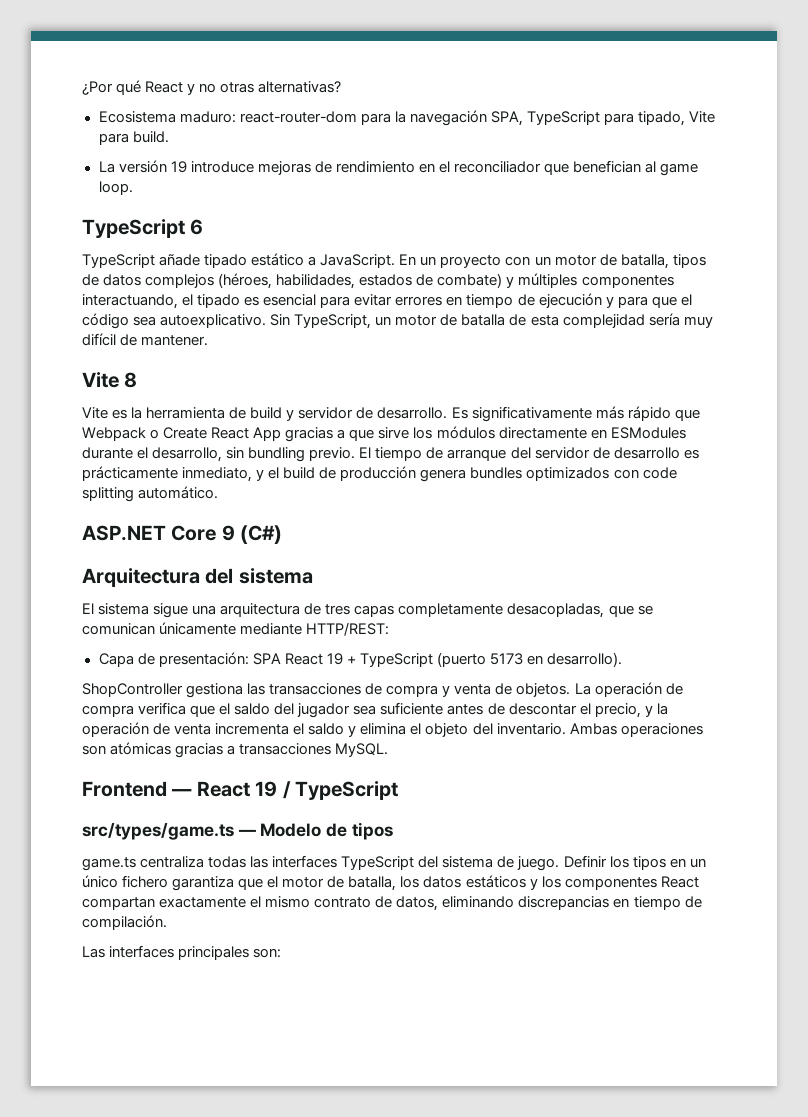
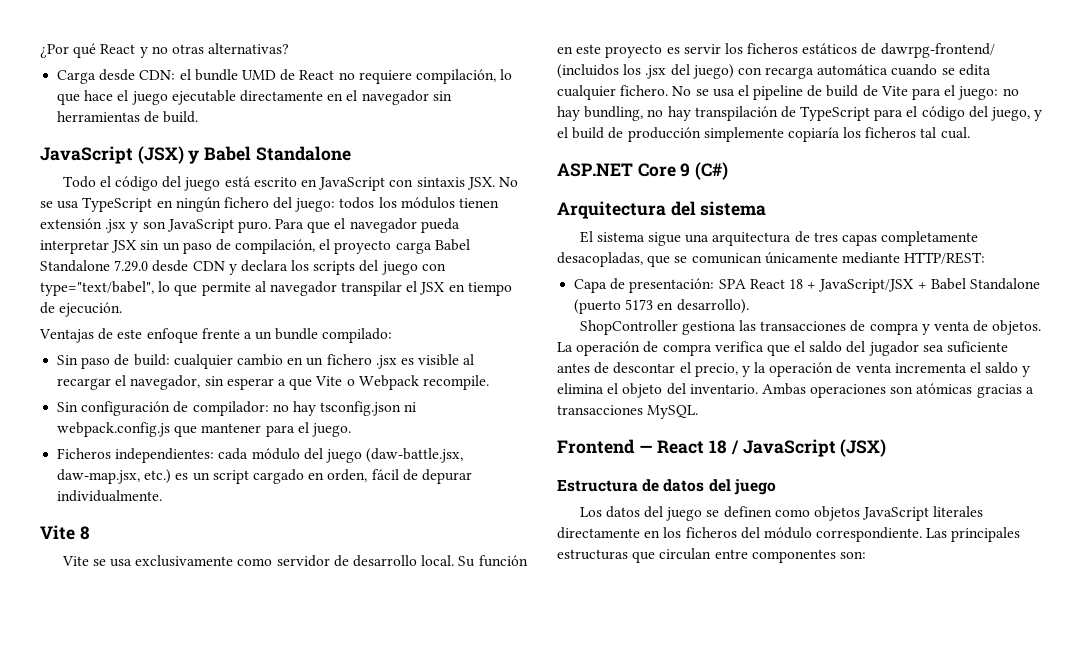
- Ecosistema maduro: react-router-dom para la navegación SPA, TypeScript para tipado, Vite para build.
- La versión 19 introduce mejoras de rendimiento en el reconciliador que benefician al game loop.
- TypeScript 6
- TypeScript añade tipado estático a JavaScript. En un proyecto con un motor de batalla, tipos de datos complejos (héroes, habilidades, estados de combate) y múltiples componentes interactuando, el tipado es esencial para evitar errores en tiempo de ejecución y para que el código sea autoexplicativo. Sin TypeScript, un motor de batalla de esta complejidad sería muy difícil de mantener.
+ Carga desde CDN: el bundle UMD de React no requiere compilación, lo que hace el juego ejecutable directamente en el navegador sin herramientas de build.
+ JavaScript (JSX) y Babel Standalone
+ Todo el código del juego está escrito en JavaScript con sintaxis JSX. No se usa TypeScript en ningún fichero del juego: todos los módulos tienen extensión .jsx y son JavaScript puro. Para que el navegador pueda interpretar JSX sin un paso de compilación, el proyecto carga Babel Standalone 7.29.0 desde CDN y declara los scripts del juego con type="text/babel", lo que permite al navegador transpilar el JSX en tiempo de ejecución.
+ Ventajas de este enfoque frente a un bundle compilado:
+ Sin paso de build: cualquier cambio en un fichero .jsx es visible al recargar el navegador, sin esperar a que Vite o Webpack recompile.
+ Sin configuración de compilador: no hay tsconfig.json ni webpack.config.js que mantener para el juego.
+ Ficheros independientes: cada módulo del juego (daw-battle.jsx, daw-map.jsx, etc.) es un script cargado en orden, fácil de depurar individualmente.
  Vite 8
- Vite es la herramienta de build y servidor de desarrollo. Es significativamente más rápido que Webpack o Create React App gracias a que sirve los módulos directamente en ESModules durante el desarrollo, sin bundling previo. El tiempo de arranque del servidor de desarrollo es prácticamente inmediato, y el build de producción genera bundles optimizados con code splitting automático.
+ Vite se usa exclusivamente como servidor de desarrollo local. Su función en este proyecto es servir los ficheros estáticos de dawrpg-frontend/ (incluidos los .jsx del juego) con recarga automática cuando se edita cualquier fichero. No se usa el pipeline de build de Vite para el juego: no hay bundling, no hay transpilación de TypeScript para el código del juego, y el build de producción simplemente copiaría los ficheros tal cual.
- Capa de presentación: SPA React 19 + TypeScript (puerto 5173 en desarrollo).
+ Capa de presentación: SPA React 18 + JavaScript/JSX + Babel Standalone (puerto 5173 en desarrollo).
- Frontend — React 19 / TypeScript
- src/types/game.ts — Modelo de tipos
- game.ts centraliza todas las interfaces TypeScript del sistema de juego. Definir los tipos en un único fichero garantiza que el motor de batalla, los datos estáticos y los componentes React compartan exactamente el mismo contrato de datos, eliminando discrepancias en tiempo de compilación.
- Las interfaces principales son:
+ Frontend — React 18 / JavaScript (JSX)
+ Estructura de datos del juego
+ Los datos del juego se definen como objetos JavaScript literales directamente en los ficheros del módulo correspondiente. Las principales estructuras que circulan entre componentes son:

